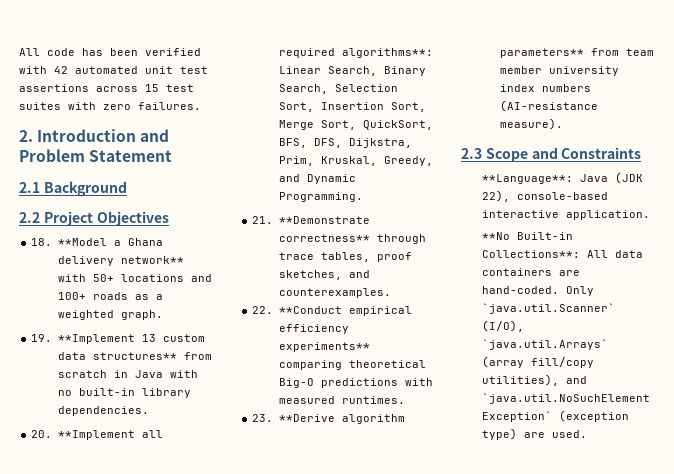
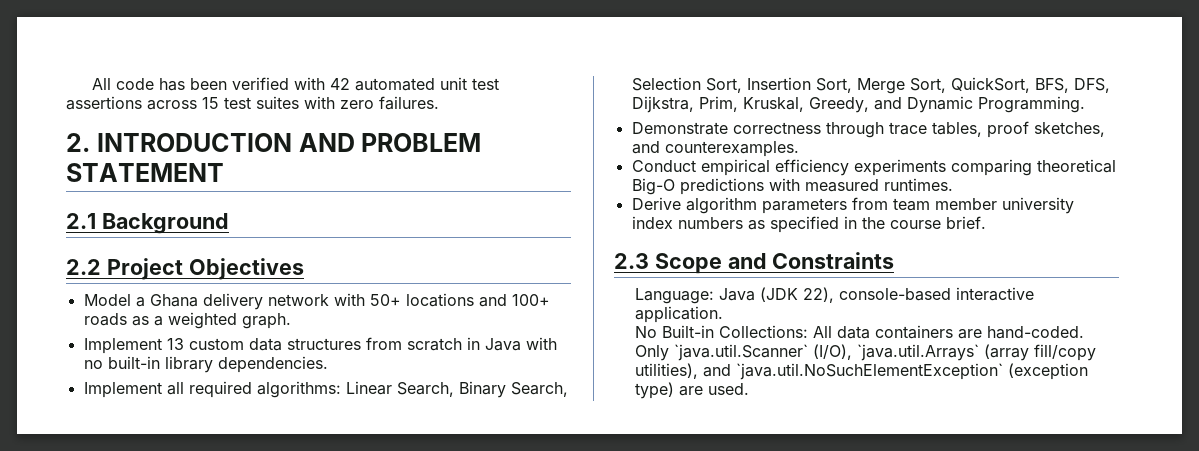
- 2. Introduction and Problem Statement
+ 2. INTRODUCTION AND PROBLEM STATEMENT
- 18. **Model a Ghana delivery network** with 50+ locations and 100+ roads as a weighted graph.
+ Model a Ghana delivery network with 50+ locations and 100+ roads as a weighted graph.
- 19. **Implement 13 custom data structures** from scratch in Java with no built-in library dependencies.
+ Implement 13 custom data structures from scratch in Java with no built-in library dependencies.
- 20. **Implement all required algorithms**: Linear Search, Binary Search, Selection Sort, Insertion Sort, Merge Sort, QuickSort, BFS, DFS, Dijkstra, Prim, Kruskal, Greedy, and Dynamic Programming.
+ Implement all required algorithms: Linear Search, Binary Search, Selection Sort, Insertion Sort, Merge Sort, QuickSort, BFS, DFS, Dijkstra, Prim, Kruskal, Greedy, and Dynamic Programming.
- 21. **Demonstrate correctness** through trace tables, proof sketches, and counterexamples.
+ Demonstrate correctness through trace tables, proof sketches, and counterexamples.
- 22. **Conduct empirical efficiency experiments** comparing theoretical Big-O predictions with measured runtimes.
+ Conduct empirical efficiency experiments comparing theoretical Big-O predictions with measured runtimes.
- 23. **Derive algorithm parameters** from team member university index numbers (AI-resistance measure).
+ Derive algorithm parameters from team member university index numbers as specified in the course brief.
- **Language**: Java (JDK 22), console-based interactive application.
+ Language: Java (JDK 22), console-based interactive application.
- **No Built-in Collections**: All data containers are hand-coded.
+ No Built-in Collections: All data containers are hand-coded.

